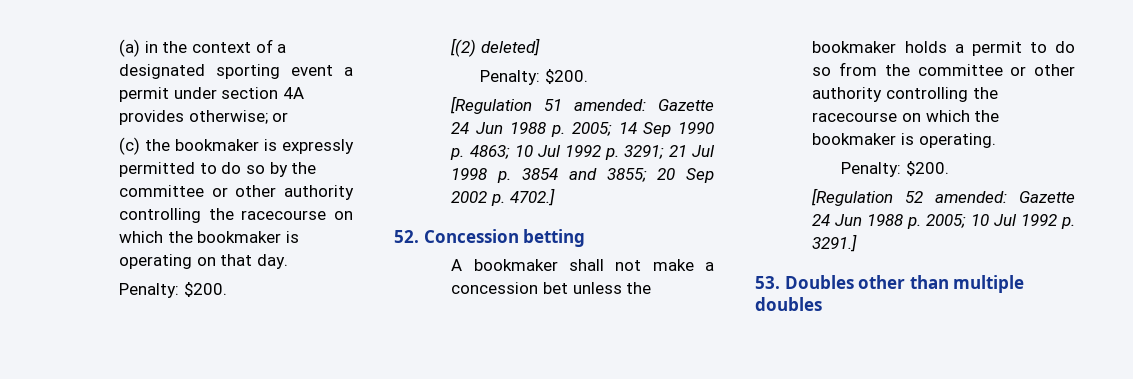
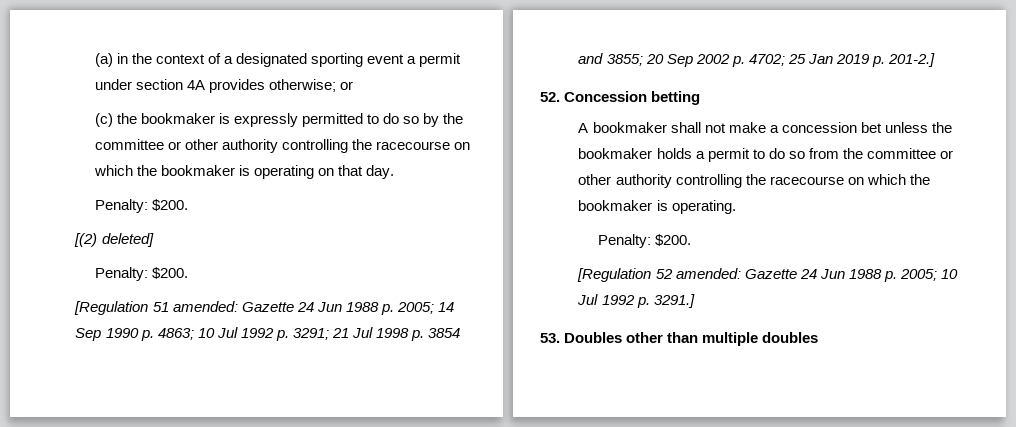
- [Regulation 51 amended: Gazette 24 Jun 1988 p. 2005; 14 Sep 1990 p. 4863; 10 Jul 1992 p. 3291; 21 Jul 1998 p. 3854 and 3855; 20 Sep 2002 p. 4702.]
+ [Regulation 51 amended: Gazette 24 Jun 1988 p. 2005; 14 Sep 1990 p. 4863; 10 Jul 1992 p. 3291; 21 Jul 1998 p. 3854 and 3855; 20 Sep 2002 p. 4702; 25 Jan 2019 p. 201-2.]

